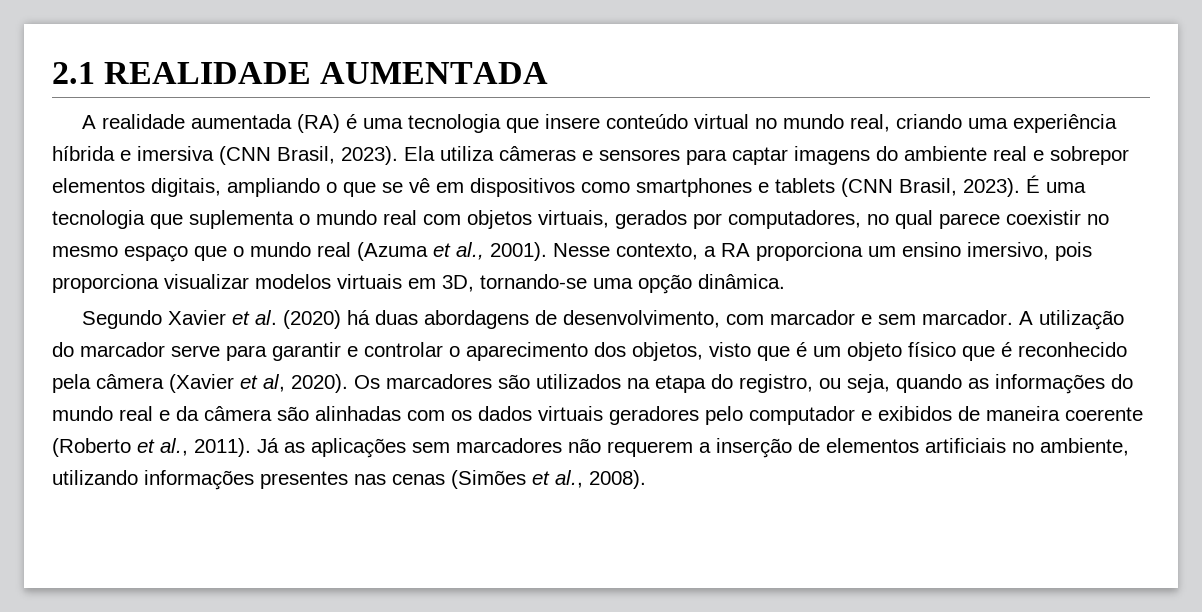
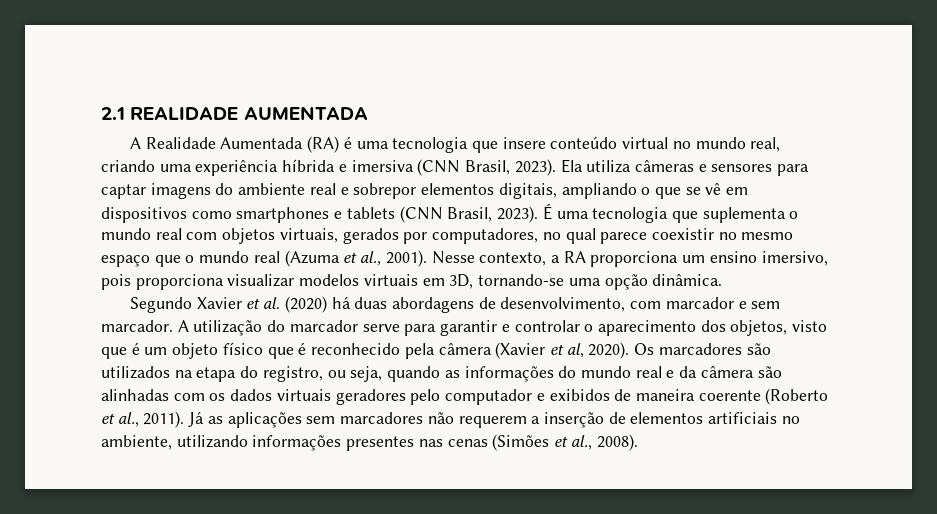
- A realidade aumentada (RA) é uma tecnologia que insere conteúdo virtual no mundo real, criando uma experiência híbrida e imersiva (CNN Brasil, 2023).
+ A Realidade Aumentada (RA) é uma tecnologia que insere conteúdo virtual no mundo real, criando uma experiência híbrida e imersiva (CNN Brasil, 2023).

